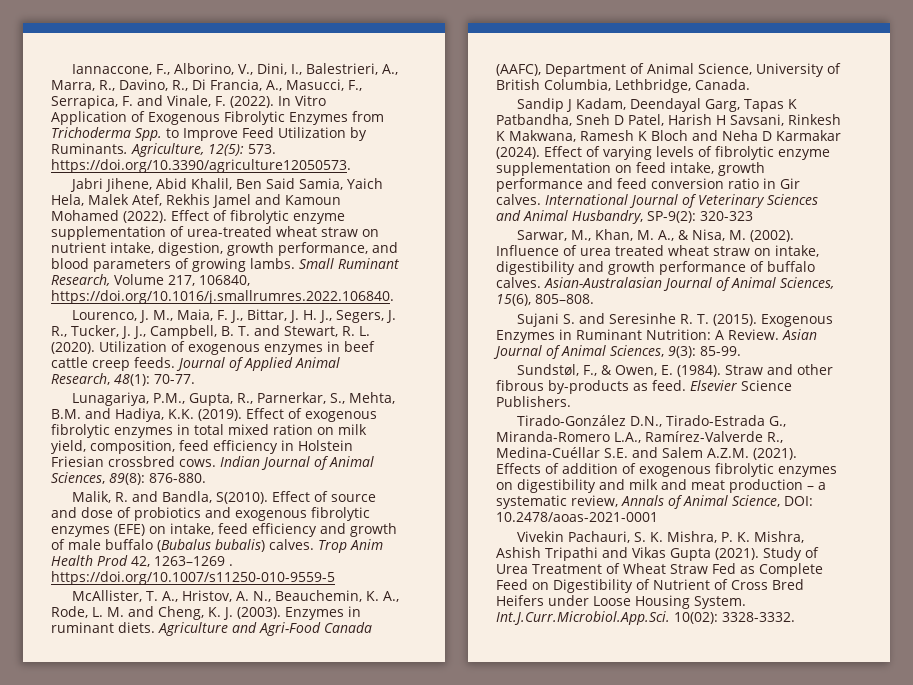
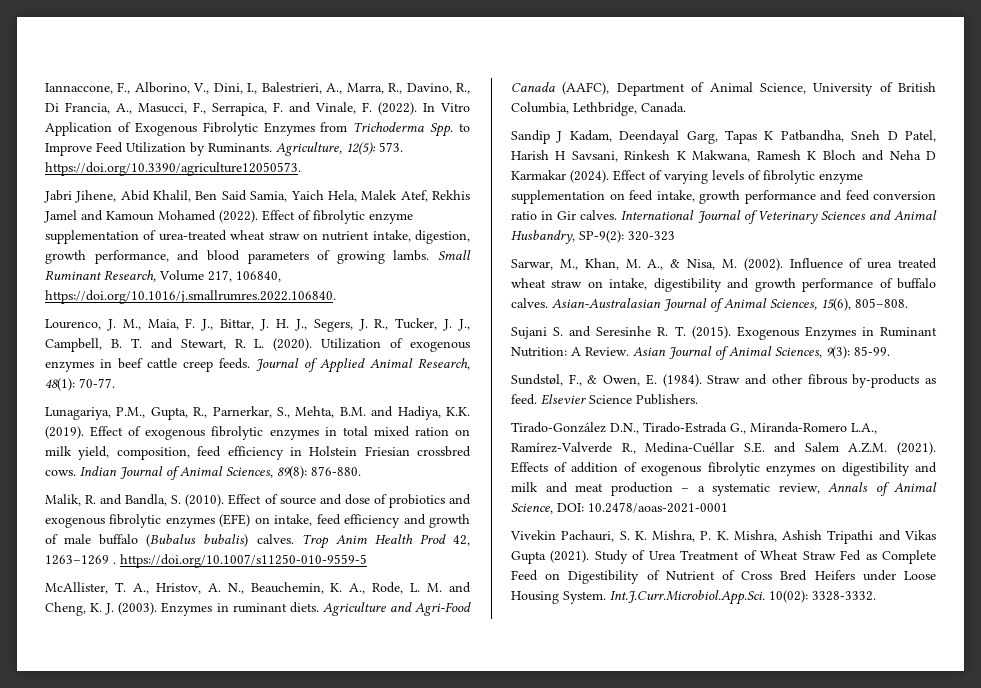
- Malik, R. and Bandla, S(2010).
+ Malik, R. and Bandla, S. (2010).

